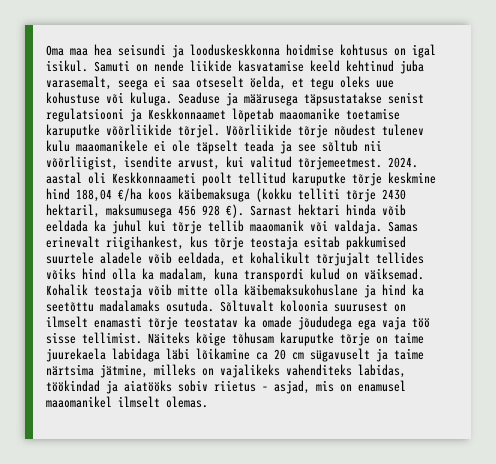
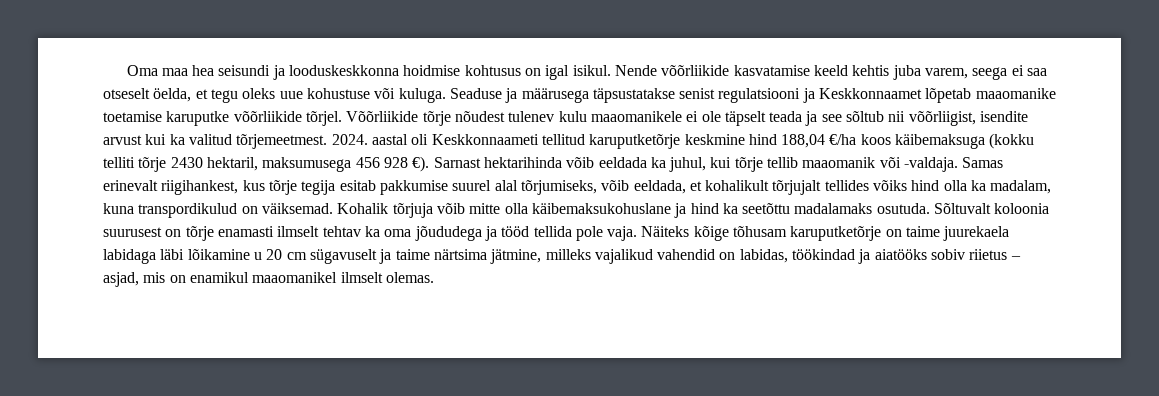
- Samuti on nende liikide kasvatamise keeld kehtinud juba varasemalt, seega ei saa otseselt öelda, et tegu oleks uue kohustuse või kuluga.
+ Nende võõrliikide kasvatamise keeld kehtis juba varem, seega ei saa otseselt öelda, et tegu oleks uue kohustuse või kuluga.
- Võõrliikide tõrje nõudest tulenev kulu maaomanikele ei ole täpselt teada ja see sõltub nii võõrliigist, isendite arvust, kui valitud tõrjemeetmest.
+ Võõrliikide tõrje nõudest tulenev kulu maaomanikele ei ole täpselt teada ja see sõltub nii võõrliigist, isendite arvust kui ka valitud tõrjemeetmest.
- 2024. aastal oli Keskkonnaameti poolt tellitud karuputke tõrje keskmine hind 188,04 €/ha koos käibemaksuga (kokku telliti tõrje 2430 hektaril, maksumusega 456 928 €).
+ 2024. aastal oli Keskkonnaameti tellitud karuputketõrje keskmine hind 188,04 €/ha koos käibemaksuga (kokku telliti tõrje 2430 hektaril, maksumusega 456 928 €).
- Sarnast hektari hinda võib eeldada ka juhul kui tõrje tellib maaomanik või valdaja.
+ Sarnast hektarihinda võib eeldada ka juhul, kui tõrje tellib maaomanik või -valdaja.
- Samas erinevalt riigihankest, kus tõrje teostaja esitab pakkumised suurtele aladele võib eeldada, et kohalikult tõrjujalt tellides võiks hind olla ka madalam, kuna transpordi kulud on väiksemad.
+ Samas erinevalt riigihankest, kus tõrje tegija esitab pakkumise suurel alal tõrjumiseks, võib eeldada, et kohalikult tõrjujalt tellides võiks hind olla ka madalam, kuna transpordikulud on väiksemad.
- Kohalik teostaja võib mitte olla käibemaksukohuslane ja hind ka seetõttu madalamaks osutuda.
+ Kohalik tõrjuja võib mitte olla käibemaksukohuslane ja hind ka seetõttu madalamaks osutuda.
- Sõltuvalt koloonia suurusest on ilmselt enamasti tõrje teostatav ka omade jõududega ega vaja töö sisse tellimist.
+ Sõltuvalt koloonia suurusest on tõrje enamasti ilmselt tehtav ka oma jõududega ja tööd tellida pole vaja.
- Näiteks kõige tõhusam karuputke tõrje on taime juurekaela labidaga läbi lõikamine ca 20 cm sügavuselt ja taime närtsima jätmine, milleks on vajalikeks vahenditeks labidas, töökindad ja aiatööks sobiv riietus – asjad, mis on enamusel maaomanikel ilmselt olemas.
+ Näiteks kõige tõhusam karuputketõrje on taime juurekaela labidaga läbi lõikamine u 20 cm sügavuselt ja taime närtsima jätmine, milleks vajalikud vahendid on labidas, töökindad ja aiatööks sobiv riietus – asjad, mis on enamikul maaomanikel ilmselt olemas.

